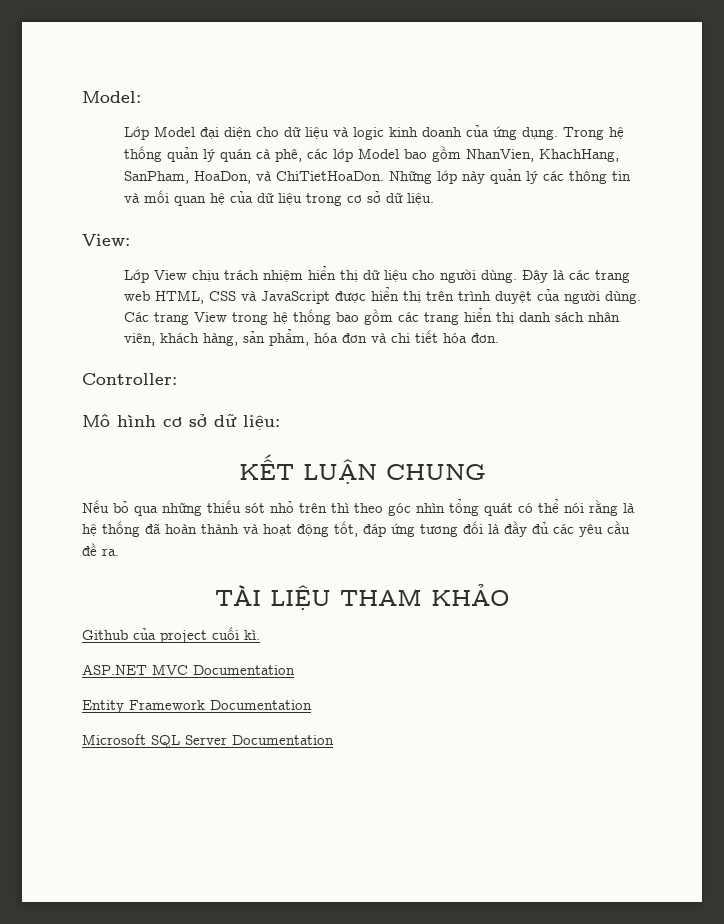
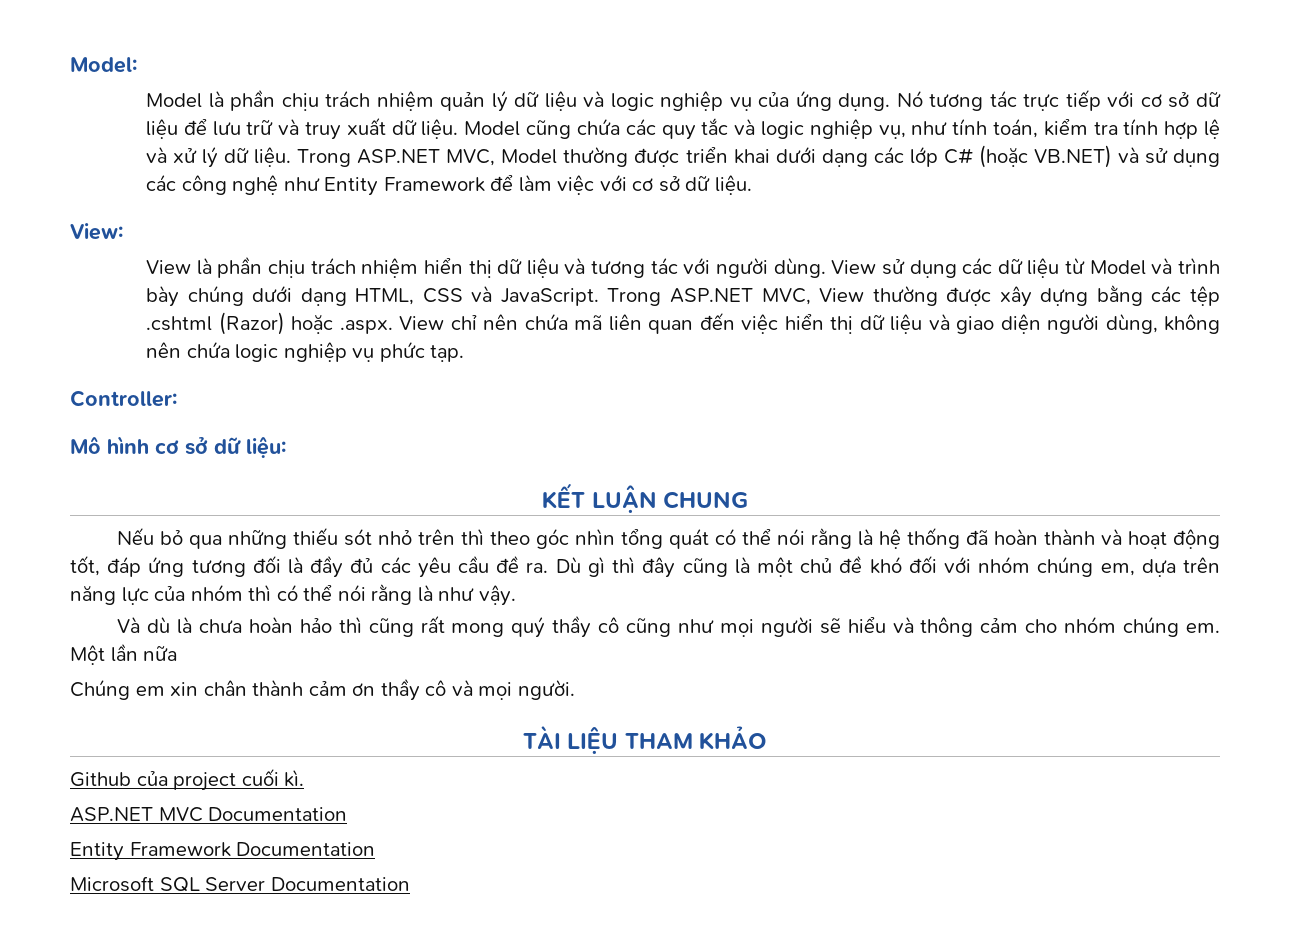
- Lớp Model đại diện cho dữ liệu và logic kinh doanh của ứng dụng.
+ Model là phần chịu trách nhiệm quản lý dữ liệu và logic nghiệp vụ của ứng dụng.
- Trong hệ thống quản lý quán cà phê, các lớp Model bao gồm NhanVien, KhachHang, SanPham, HoaDon, và ChiTietHoaDon. Những lớp này quản lý các thông tin và mối quan hệ của dữ liệu trong cơ sở dữ liệu.
+ Nó tương tác trực tiếp với cơ sở dữ liệu để lưu trữ và truy xuất dữ liệu. Model cũng chứa các quy tắc và logic nghiệp vụ, như tính toán, kiểm tra tính hợp lệ và xử lý dữ liệu. Trong ASP.NET MVC, Model thường được triển khai dưới dạng các lớp C# (hoặc VB.NET) và sử dụng các công nghệ như Entity Framework để làm việc với cơ sở dữ liệu.
- Lớp View chịu trách nhiệm hiển thị dữ liệu cho người dùng. Đây là các trang web HTML, CSS và JavaScript được hiển thị trên trình duyệt của người dùng. Các trang View trong hệ thống bao gồm các trang hiển thị danh sách nhân viên, khách hàng, sản phẩm, hóa đơn và chi tiết hóa đơn.
+ View là phần chịu trách nhiệm hiển thị dữ liệu và tương tác với người dùng. View sử dụng các dữ liệu từ Model và trình bày chúng dưới dạng HTML, CSS và JavaScript. Trong ASP.NET MVC, View thường được xây dựng bằng các tệp .cshtml (Razor) hoặc .aspx. View chỉ nên chứa mã liên quan đến việc hiển thị dữ liệu và giao diện người dùng, không nên chứa logic nghiệp vụ phức tạp.
+ Dù gì thì đây cũng là một chủ đề khó đối với nhóm chúng em, dựa trên năng lực của nhóm thì có thể nói rằng là như vậy.
+ Và dù là chưa hoàn hảo thì cũng rất mong quý thầy cô cũng như mọi người sẽ hiểu và thông cảm cho nhóm chúng em. Một lần nữa
+ Chúng em xin chân thành cảm ơn thầy cô và mọi người.

